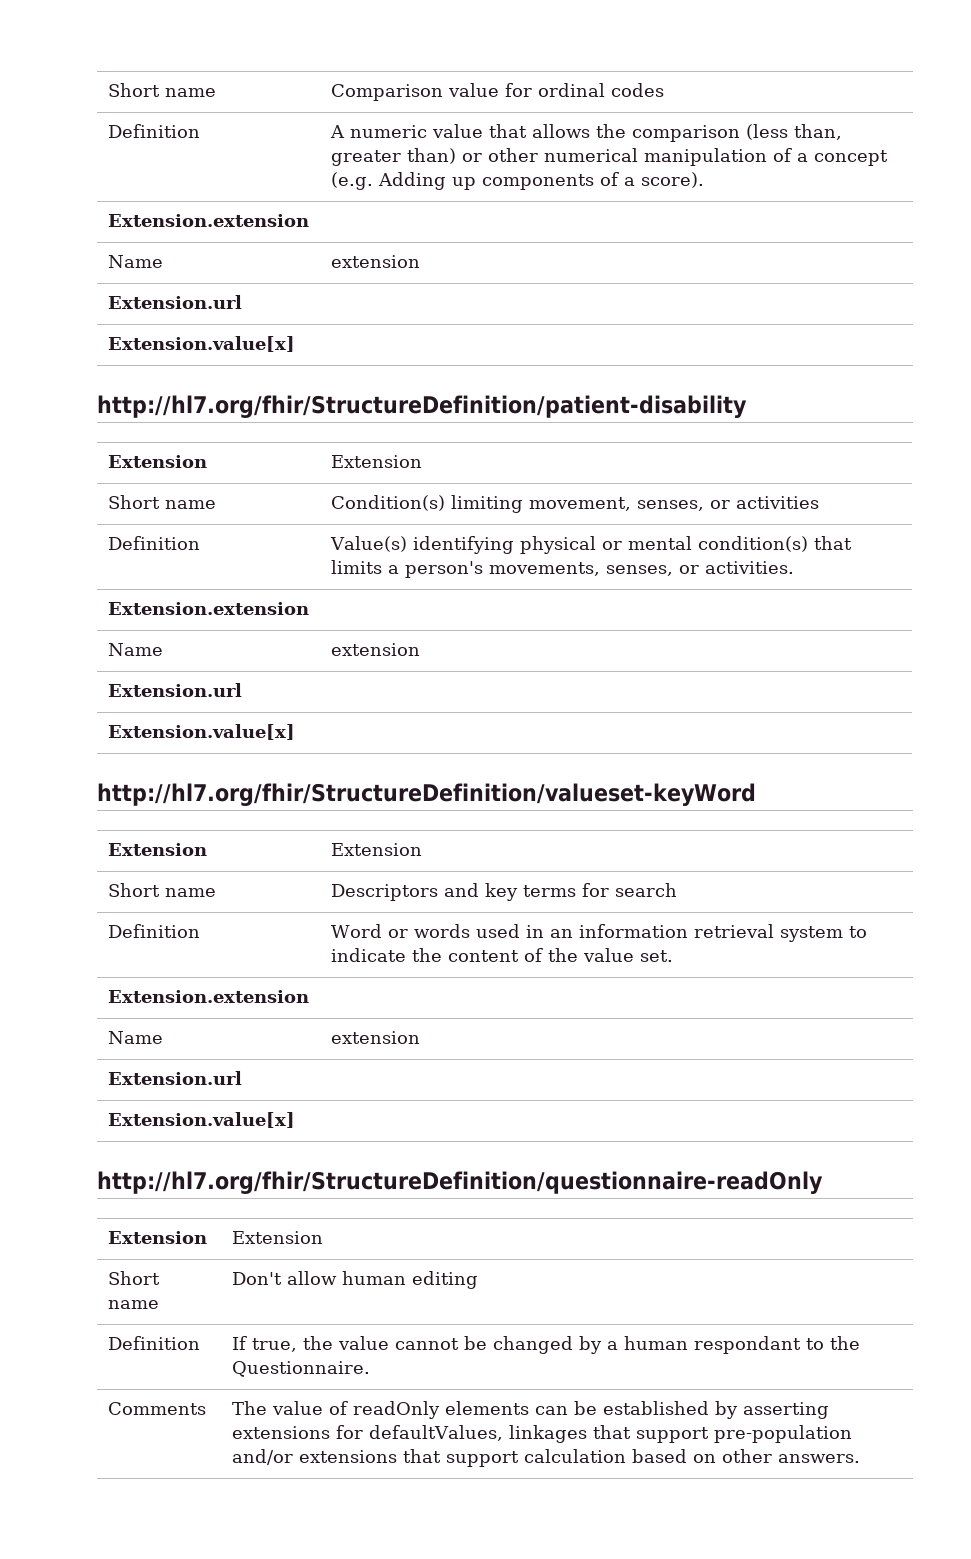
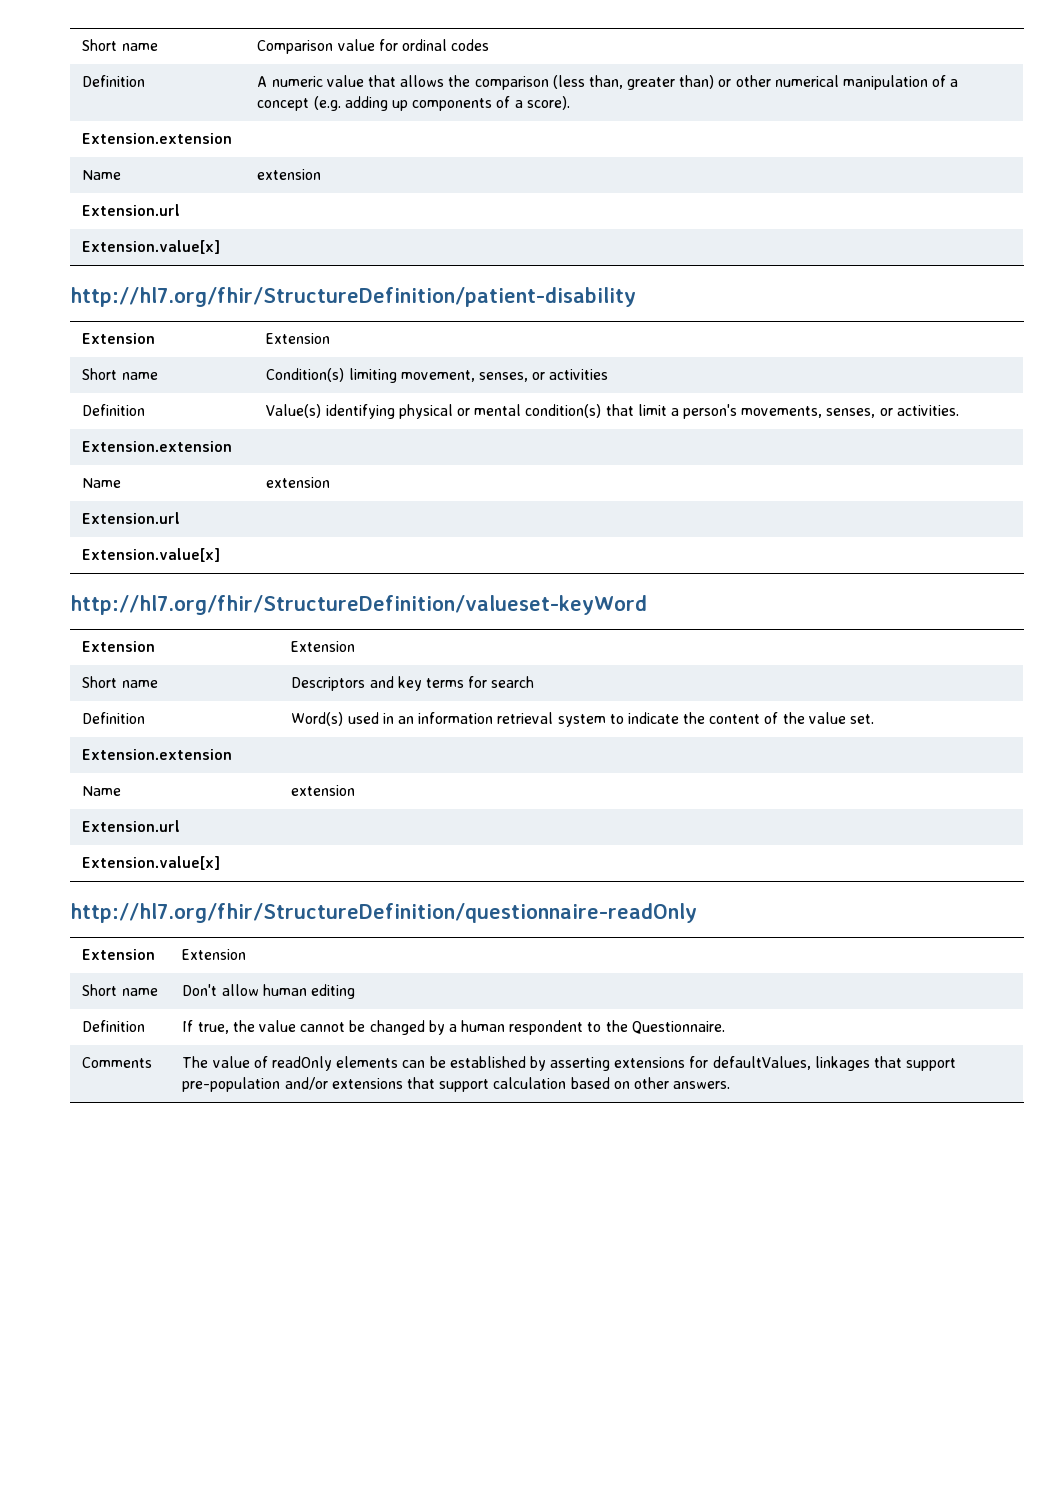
- Definition | A numeric value that allows the comparison (less than, greater than) or other numerical manipulation of a concept (e.g. Adding up components of a score).
+ Definition | A numeric value that allows the comparison (less than, greater than) or other numerical manipulation of a concept (e.g. adding up components of a score).
- Definition | Value(s) identifying physical or mental condition(s) that limits a person's movements, senses, or activities.
+ Definition | Value(s) identifying physical or mental condition(s) that limit a person's movements, senses, or activities.
- Definition | Word or words used in an information retrieval system to indicate the content of the value set.
+ Definition | Word(s) used in an information retrieval system to indicate the content of the value set.
- Definition | If true, the value cannot be changed by a human respondant to the Questionnaire.
+ Definition | If true, the value cannot be changed by a human respondent to the Questionnaire.

